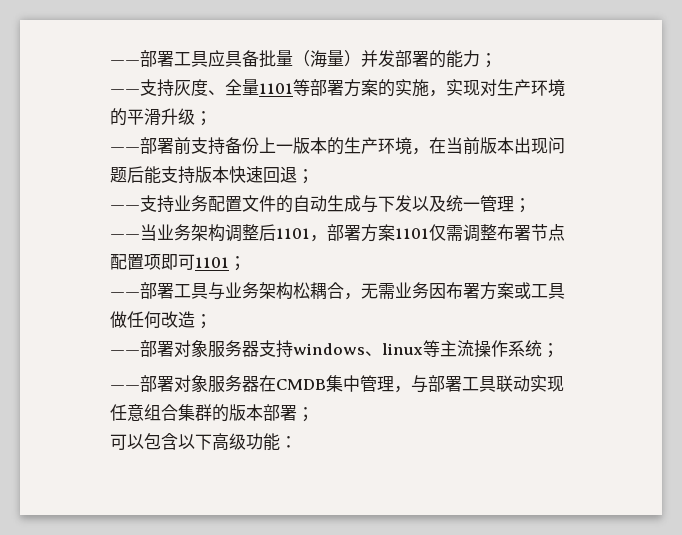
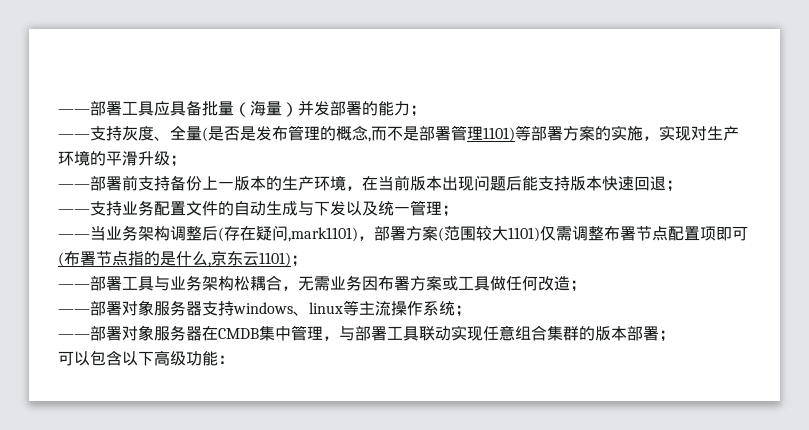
- ——支持灰度、全量1101等部署方案的实施，实现对生产环境的平滑升级；
+ ——支持灰度、全量(是否是发布管理的概念,而不是部署管理1101)等部署方案的实施，实现对生产环境的平滑升级；
- ——当业务架构调整后1101，部署方案1101仅需调整布署节点配置项即可1101；
+ ——当业务架构调整后(存在疑问,mark1101)，部署方案(范围较大1101)仅需调整布署节点配置项即可(布署节点指的是什么,京东云1101)；

